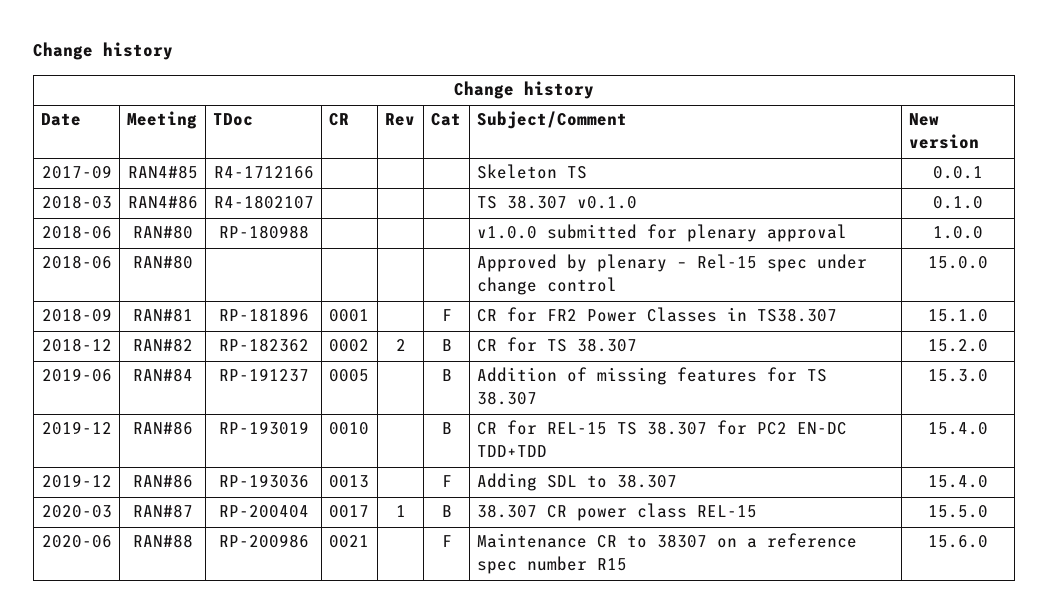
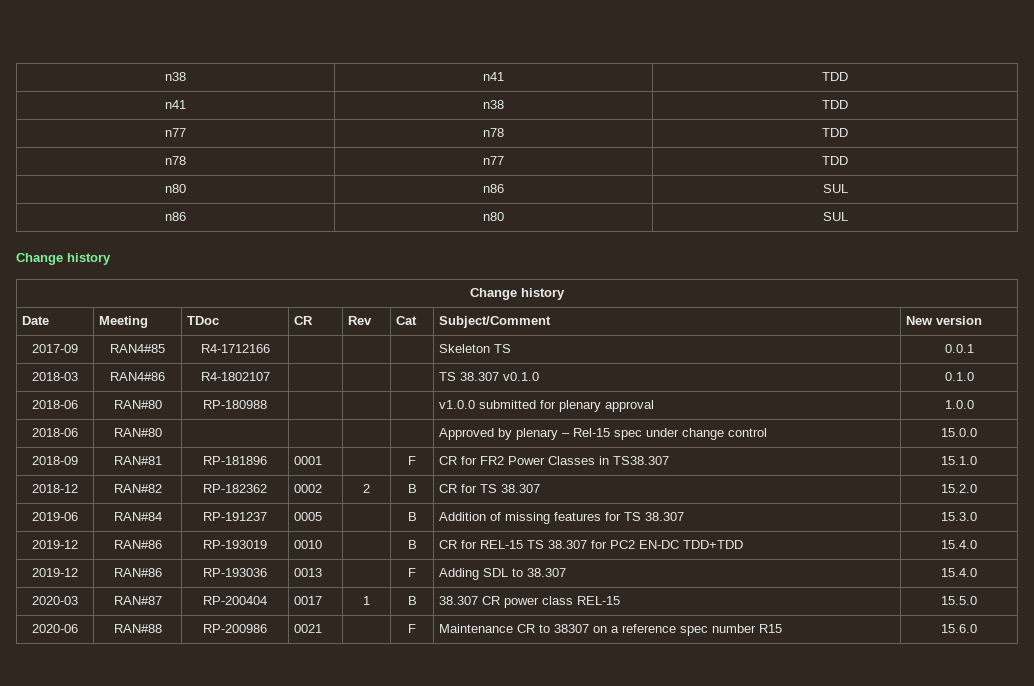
+ n38 | n41 | TDD
+ n41 | n38 | TDD
+ n77 | n78 | TDD
+ n78 | n77 | TDD
+ n80 | n86 | SUL
+ n86 | n80 | SUL

